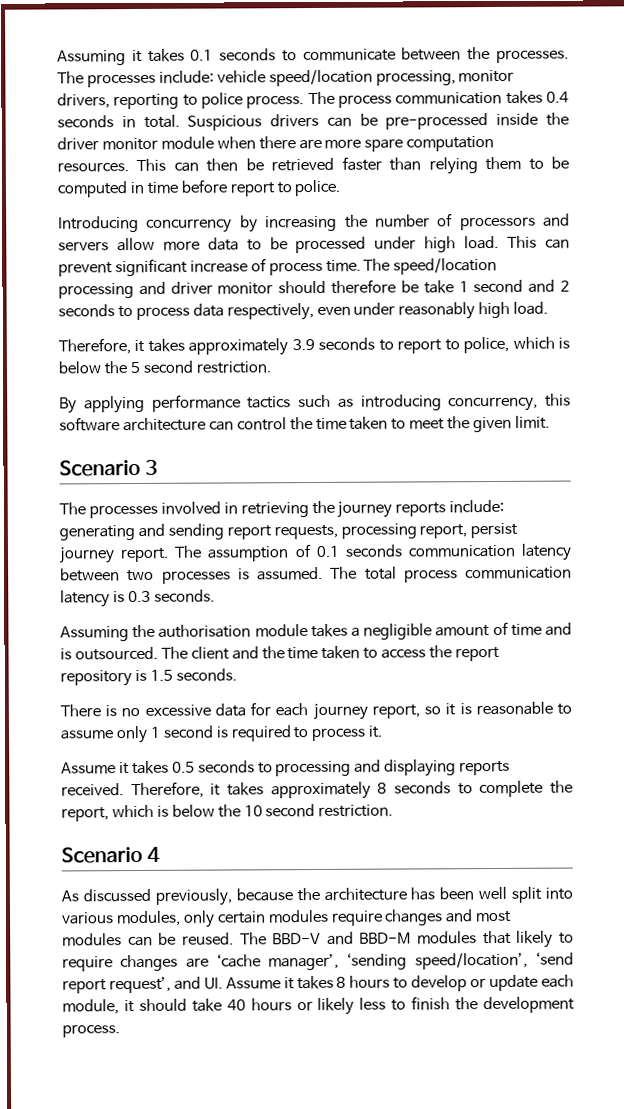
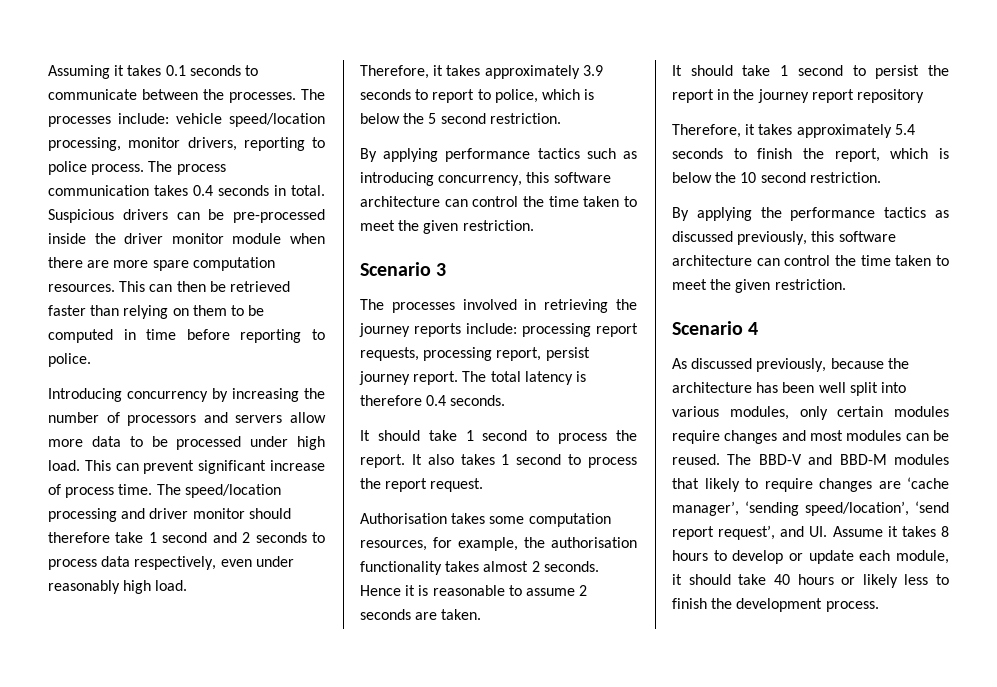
- This can then be retrieved faster than relying them to be computed in time before report to police.
+ This can then be retrieved faster than relying on them to be computed in time before reporting to police.
- The speed/location processing and driver monitor should therefore be take 1 second and 2 seconds to process data respectively, even under reasonably high load.
+ The speed/location processing and driver monitor should therefore take 1 second and 2 seconds to process data respectively, even under reasonably high load.
- By applying performance tactics such as introducing concurrency, this software architecture can control the time taken to meet the given limit.
+ By applying performance tactics such as introducing concurrency, this software architecture can control the time taken to meet the given restriction.
- The processes involved in retrieving the journey reports include: generating and sending report requests, processing report, persist journey report.
+ The processes involved in retrieving the journey reports include: processing report requests, processing report, persist journey report.
- The assumption of 0.1 seconds communication latency between two processes is assumed. The total process communication latency is 0.3 seconds.
- Assuming the authorisation module takes a negligible amount of time and is outsourced. The client and the time taken to access the report repository is 1.5 seconds.
- There is no excessive data for each journey report, so it is reasonable to assume only 1 second is required to process it.
- Assume it takes 0.5 seconds to processing and displaying reports received. Therefore, it takes approximately 8 seconds to complete the report, which is below the 10 second restriction.
+ The total latency is therefore 0.4 seconds.
+ It should take 1 second to process the report. It also takes 1 second to process the report request.
+ Authorisation takes some computation resources, for example, the authorisation functionality takes almost 2 seconds. Hence it is reasonable to assume 2 seconds are taken.
+ It should take 1 second to persist the report in the journey report repository
+ Therefore, it takes approximately 5.4 seconds to finish the report, which is below the 10 second restriction.
+ By applying the performance tactics as discussed previously, this software architecture can control the time taken to meet the given restriction.

